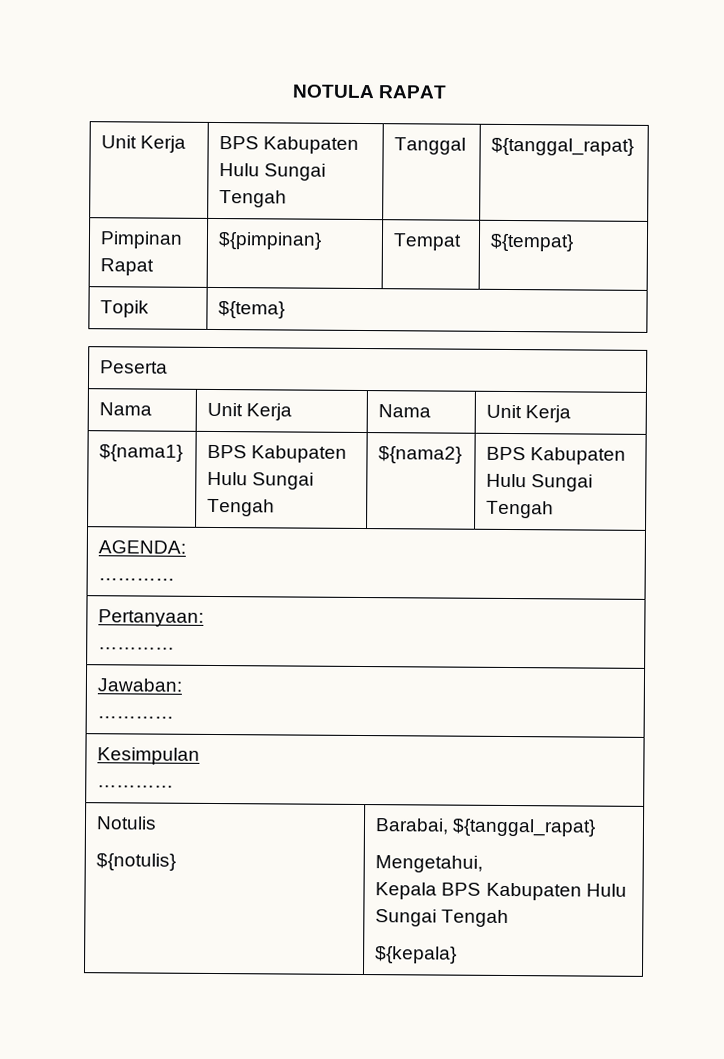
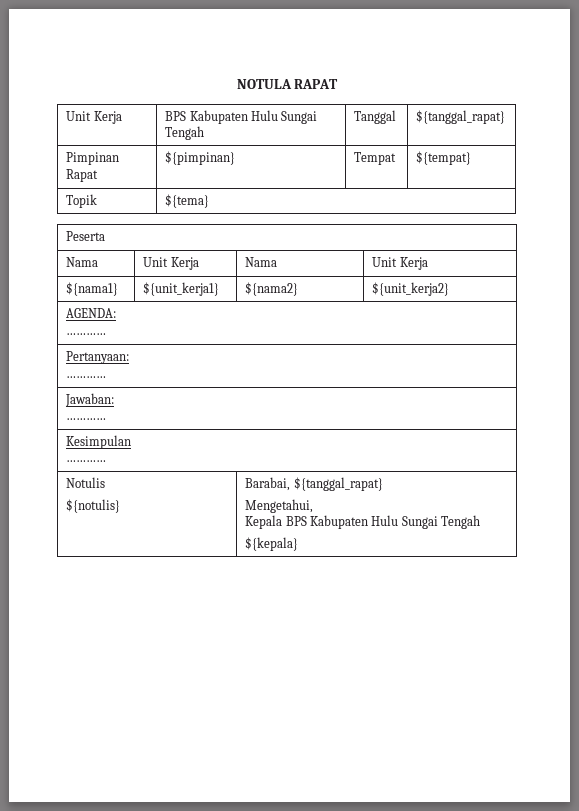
- ${nama1} | BPS Kabupaten Hulu Sungai Tengah | ${nama2} | BPS Kabupaten Hulu Sungai Tengah
+ ${nama1} | ${unit_kerja1} | ${nama2} | ${unit_kerja2}

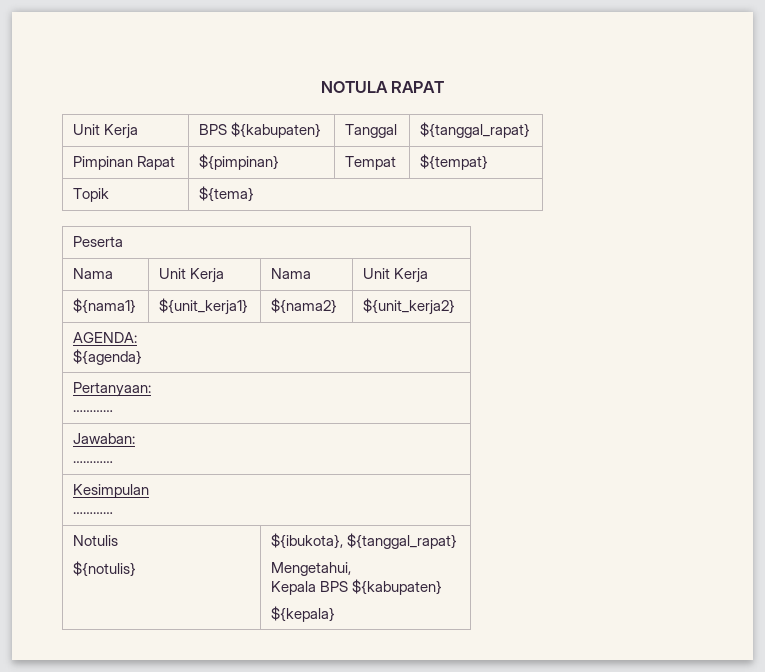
- Unit Kerja | BPS Kabupaten Hulu Sungai Tengah | Tanggal | ${tanggal_rapat}
+ Unit Kerja | BPS ${kabupaten} | Tanggal | ${tanggal_rapat}
  AGENDA:
- …………
+ ${agenda}
  Notulis
- ${notulis} | Barabai, ${tanggal_rapat}
+ ${notulis} | ${ibukota}, ${tanggal_rapat}
  Mengetahui,
- Kepala BPS Kabupaten Hulu Sungai Tengah
+ Kepala BPS ${kabupaten}

